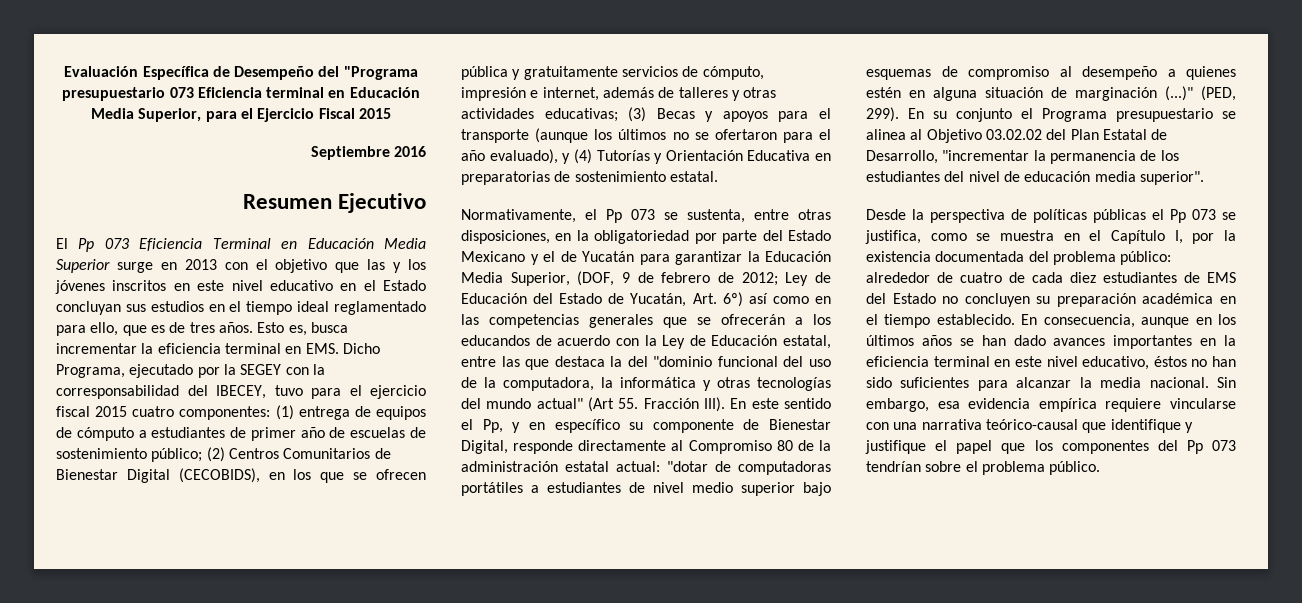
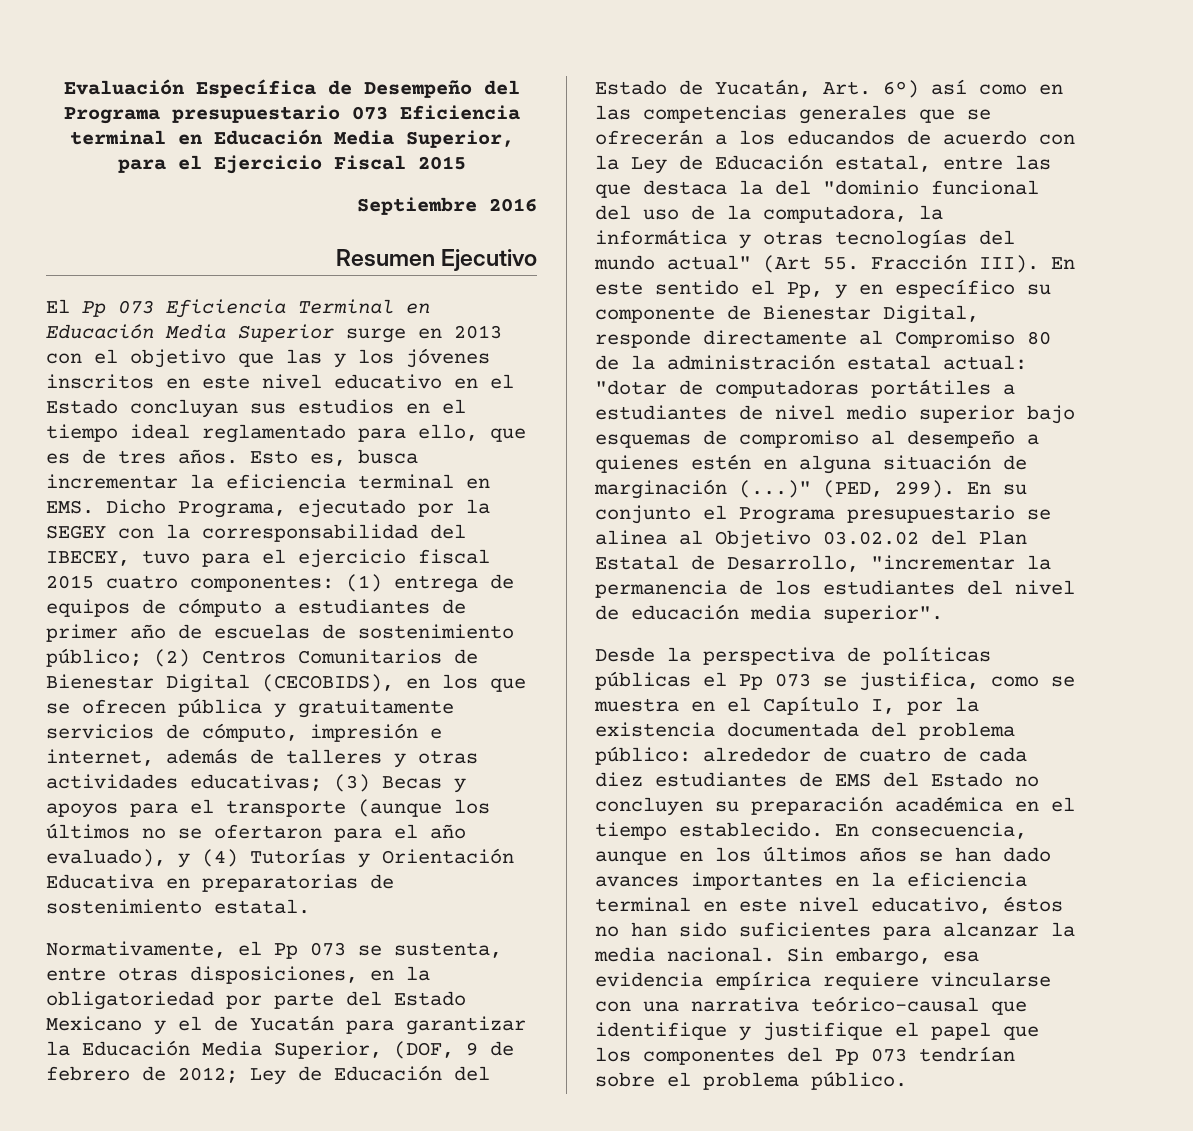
- Evaluación Específica de Desempeño del "Programa presupuestario 073 Eficiencia terminal en Educación Media Superior, para el Ejercicio Fiscal 2015
+ Evaluación Específica de Desempeño del Programa presupuestario 073 Eficiencia terminal en Educación Media Superior, para el Ejercicio Fiscal 2015

